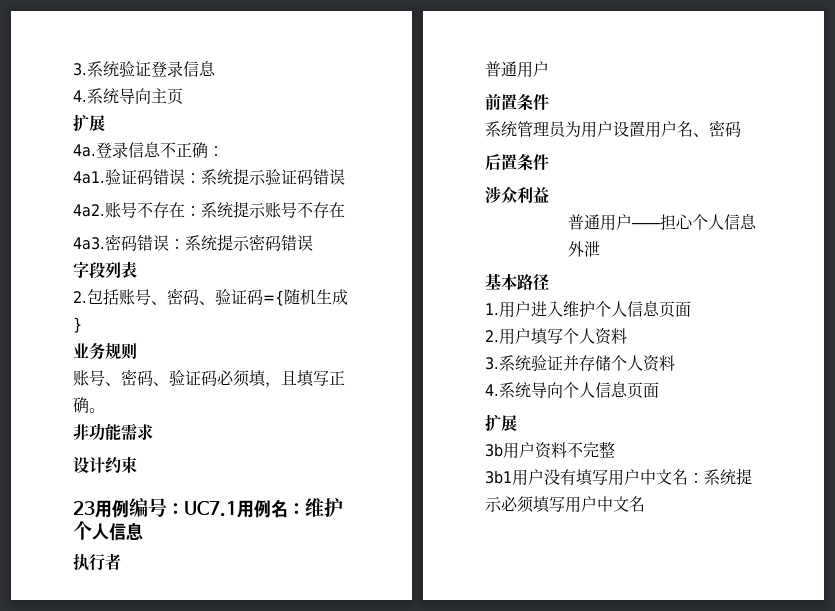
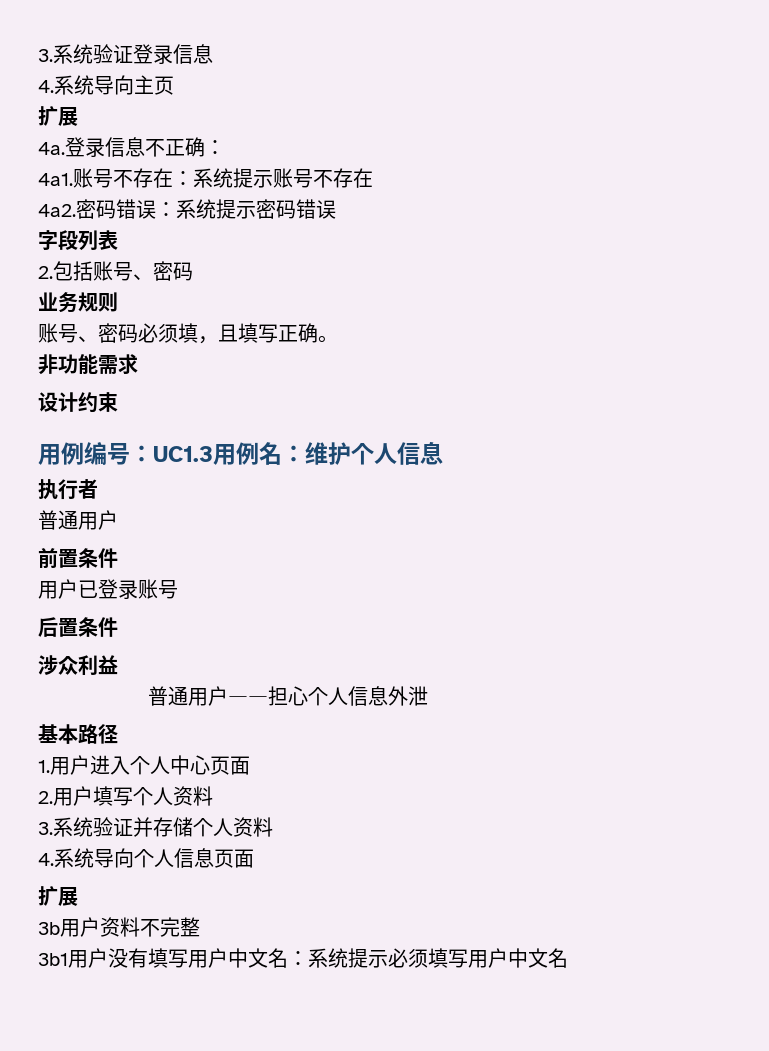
- 验证码错误：系统提示验证码错误
- 4a2.
- 4a3.
+ 4a2.
- 2.包括账号、密码、验证码={随机生成}
+ 2.包括账号、密码
- 账号、密码、验证码必须填，且填写正确。
+ 账号、密码必须填，且填写正确。
- 23用例编号：UC7.1用例名：维护个人信息
+ 用例编号：UC1.3用例名：维护个人信息
- 系统管理员为用户设置用户名、密码
+ 用户已登录账号
- 1.用户进入维护个人信息页面
+ 1.用户进入个人中心页面

